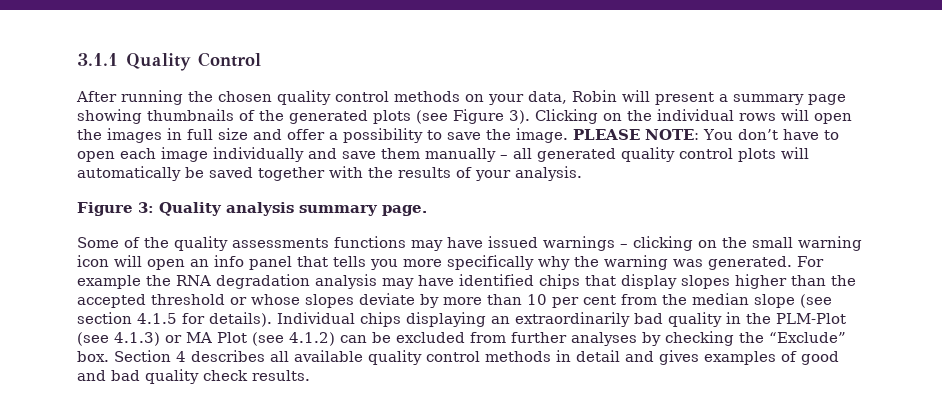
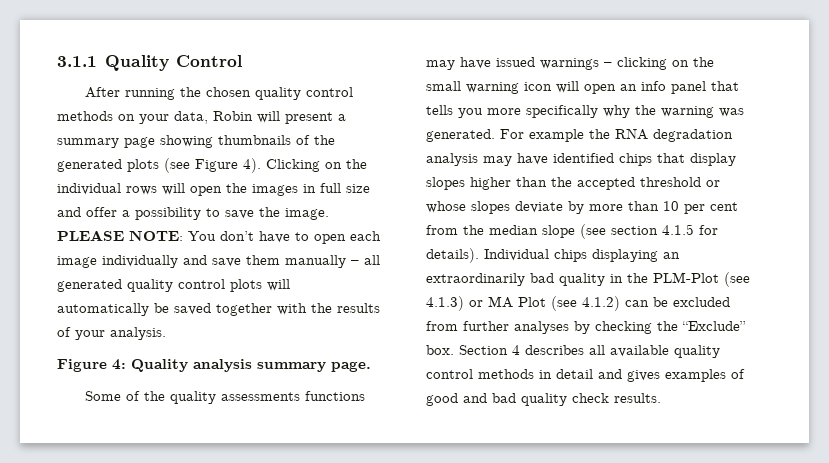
- After running the chosen quality control methods on your data, Robin will present a summary page showing thumbnails of the generated plots (see Figure 3).
+ After running the chosen quality control methods on your data, Robin will present a summary page showing thumbnails of the generated plots (see Figure 4).
- Figure 3: Quality analysis summary page.
+ Figure 4: Quality analysis summary page.

